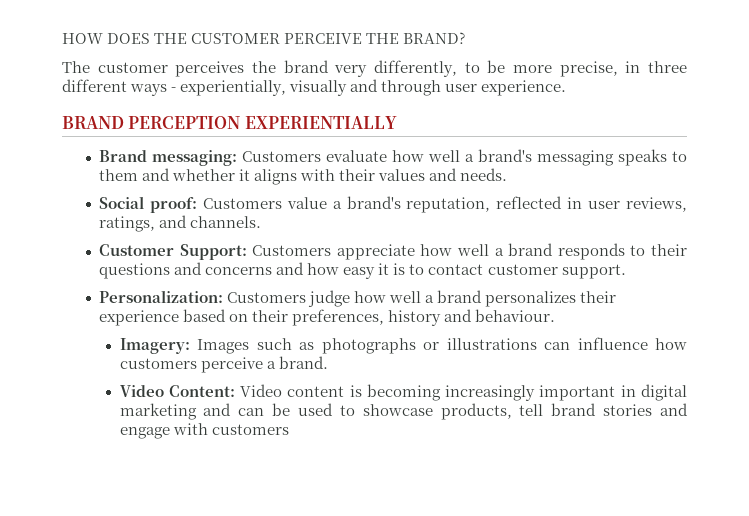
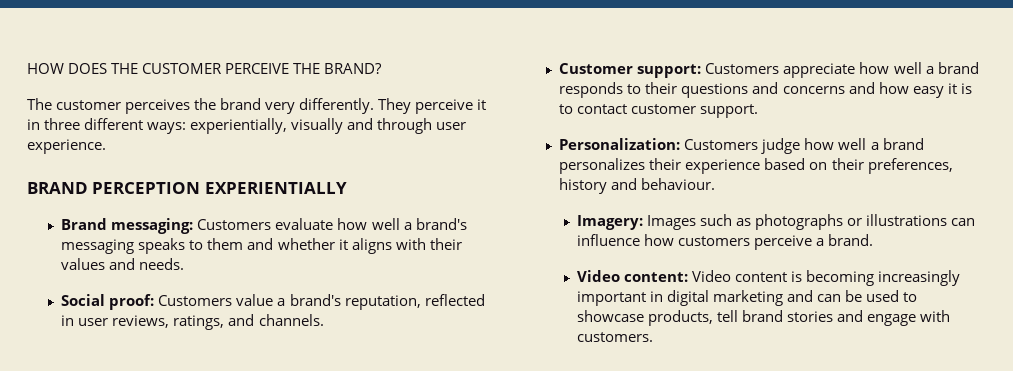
- The customer perceives the brand very differently, to be more precise, in three different ways - experientially, visually and through user experience.
+ The customer perceives the brand very differently. They perceive it in three different ways: experientially, visually and through user experience.
- Customer Support: Customers appreciate how well a brand responds to their questions and concerns and how easy it is to contact customer support.
+ Customer support: Customers appreciate how well a brand responds to their questions and concerns and how easy it is to contact customer support.
- Video Content: Video content is becoming increasingly important in digital marketing and can be used to showcase products, tell brand stories and engage with customers
+ Video content: Video content is becoming increasingly important in digital marketing and can be used to showcase products, tell brand stories and engage with customers.

